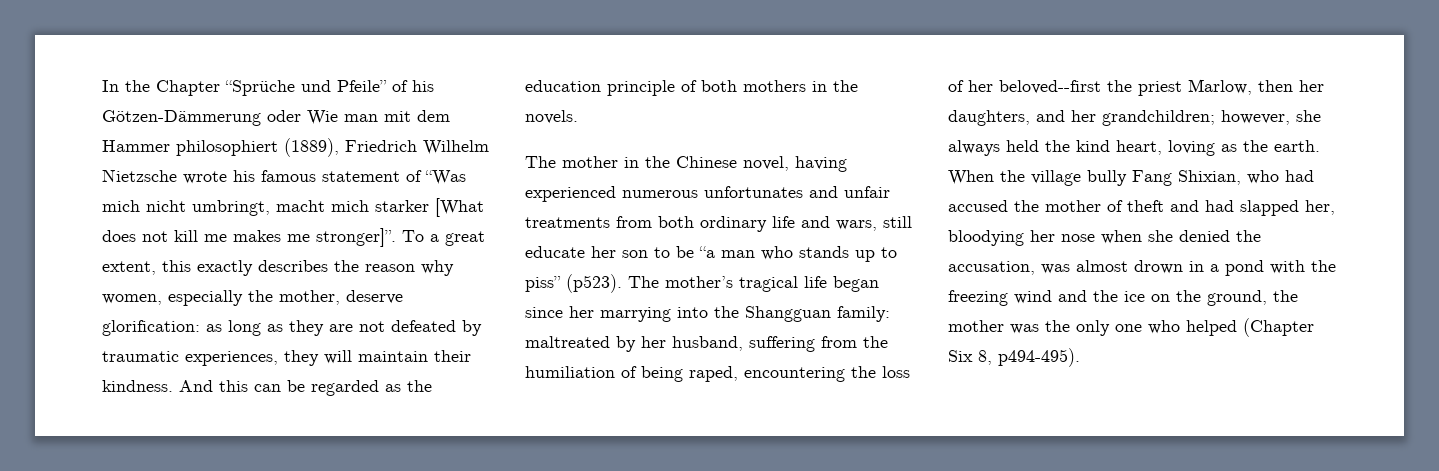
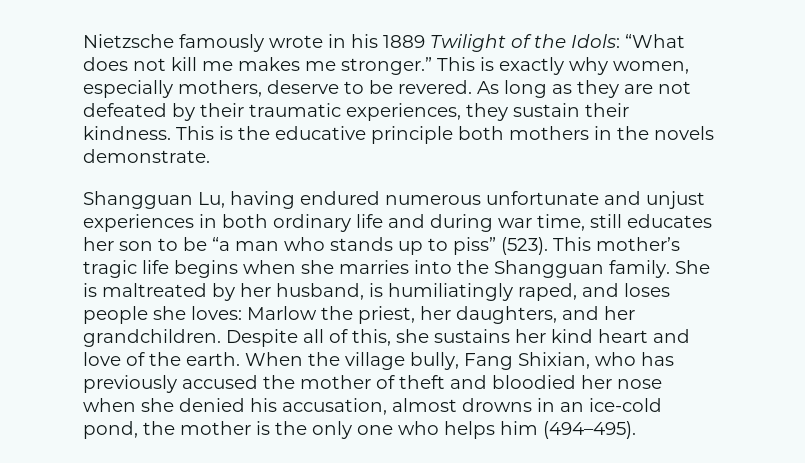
- In the Chapter “Sprüche und Pfeile” of his Götzen-Dämmerung oder Wie man mit dem Hammer philosophiert (1889), Friedrich Wilhelm Nietzsche wrote his famous statement of “Was mich nicht umbringt, macht mich starker [What does not kill me makes me stronger]”. To a great extent, this exactly describes the reason why women, especially the mother, deserve glorification: as long as they are not defeated by traumatic experiences, they will maintain their kindness. And this can be regarded as the education principle of both mothers in the novels.
- The mother in the Chinese novel, having experienced numerous unfortunates and unfair treatments from both ordinary life and wars, still educate her son to be “a man who stands up to piss” (p523). The mother’s tragical life began since her marrying into the Shangguan family: maltreated by her husband, suffering from the humiliation of being raped, encountering the loss of her beloved--first the priest Marlow, then her daughters, and her grandchildren; however, she always held the kind heart, loving as the earth.
+ Nietzsche famously wrote in his 1889 Twilight of the Idols: “What does not kill me makes me stronger.” This is exactly why women, especially mothers, deserve to be revered. As long as they are not defeated by their traumatic experiences, they sustain their kindness. This is the educative principle both mothers in the novels demonstrate.
+ Shangguan Lu, having endured numerous unfortunate and unjust experiences in both ordinary life and during war time, still educates her son to be “a man who stands up to piss” (523). This mother’s tragic life begins when she marries into the Shangguan family. She is maltreated by her husband, is humiliatingly raped, and loses people she loves: Marlow the priest, her daughters, and her grandchildren. Despite all of this, she sustains her kind heart and love of the earth.
- When the village bully Fang Shixian, who had accused the mother of theft and had slapped her, bloodying her nose when she denied the accusation, was almost drown in a pond with the freezing wind and the ice on the ground, the mother was the only one who helped (Chapter Six 8, p494-495).
+ When the village bully, Fang Shixian, who has previously accused the mother of theft and bloodied her nose when she denied his accusation, almost drowns in an ice-cold pond, the mother is the only one who helps him (494–495).

